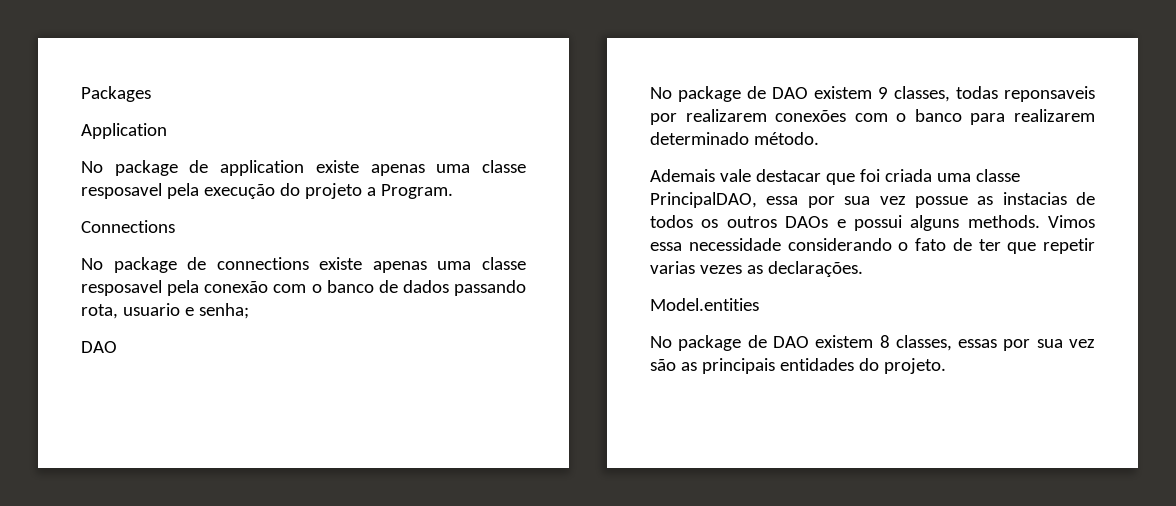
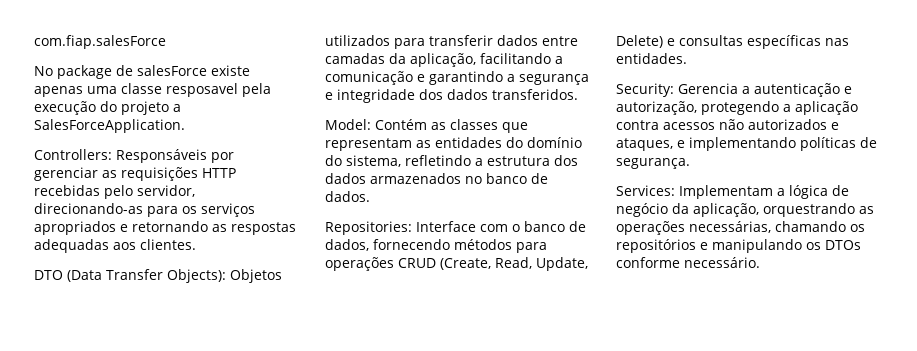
- Packages
- Application
- No package de application existe apenas uma classe resposavel pela execução do projeto a Program.
- Connections
- No package de connections existe apenas uma classe resposavel pela conexão com o banco de dados passando rota, usuario e senha;
- DAO
- No package de DAO existem 9 classes, todas reponsaveis por realizarem conexões com o banco para realizarem determinado método.
- Ademais vale destacar que foi criada uma classe PrincipalDAO, essa por sua vez possue as instacias de todos os outros DAOs e possui alguns methods. Vimos essa necessidade considerando o fato de ter que repetir varias vezes as declarações.
- Model.entities
- No package de DAO existem 8 classes, essas por sua vez são as principais entidades do projeto.
+ com.fiap.salesForce
+ No package de salesForce existe apenas uma classe resposavel pela execução do projeto a SalesForceApplication.
+ Controllers: Responsáveis por gerenciar as requisições HTTP recebidas pelo servidor, direcionando-as para os serviços apropriados e retornando as respostas adequadas aos clientes.
+ DTO (Data Transfer Objects): Objetos utilizados para transferir dados entre camadas da aplicação, facilitando a comunicação e garantindo a segurança e integridade dos dados transferidos.
+ Model: Contém as classes que representam as entidades do domínio do sistema, refletindo a estrutura dos dados armazenados no banco de dados.
+ Repositories: Interface com o banco de dados, fornecendo métodos para operações CRUD (Create, Read, Update, Delete) e consultas específicas nas entidades.
+ Security: Gerencia a autenticação e autorização, protegendo a aplicação contra acessos não autorizados e ataques, e implementando políticas de segurança.
+ Services: Implementam a lógica de negócio da aplicação, orquestrando as operações necessárias, chamando os repositórios e manipulando os DTOs conforme necessário.

